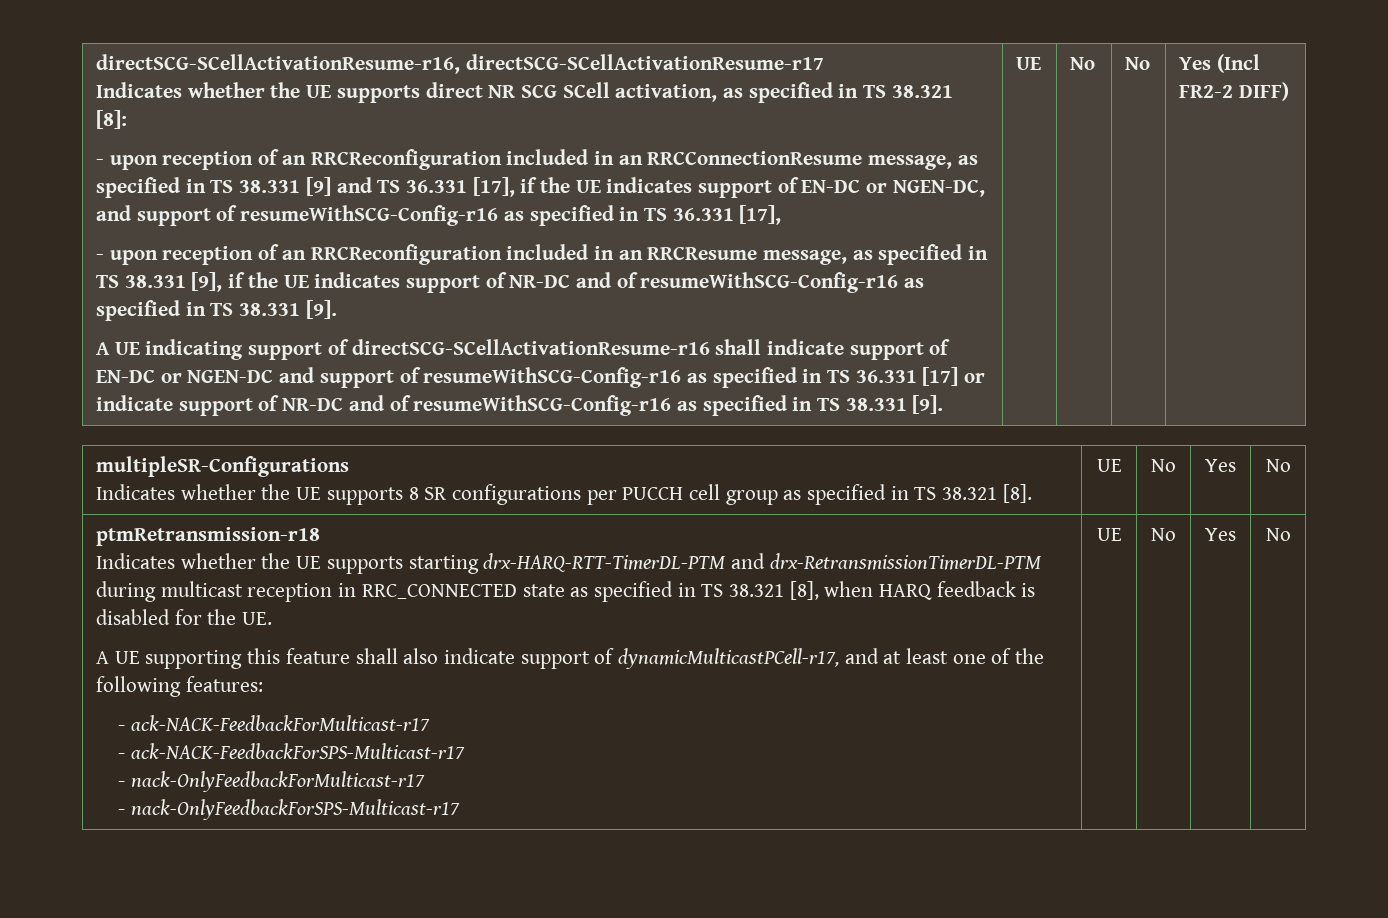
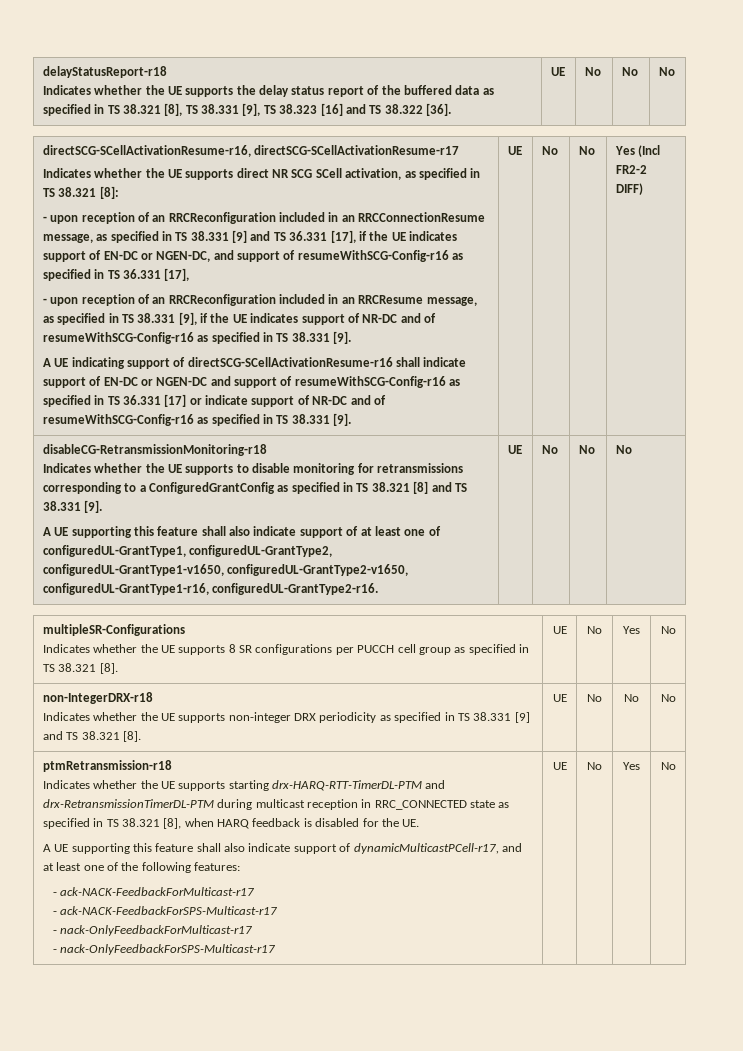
+ delayStatusReport-r18
+ Indicates whether the UE supports the delay status report of the buffered data as specified in TS 38.321 [8], TS 38.331 [9], TS 38.323 [16] and TS 38.322 [36]. | UE | No | No | No
+ disableCG-RetransmissionMonitoring-r18
+ Indicates whether the UE supports to disable monitoring for retransmissions corresponding to a ConfiguredGrantConfig as specified in TS 38.321 [8] and TS 38.331 [9].
+ A UE supporting this feature shall also indicate support of at least one of configuredUL-GrantType1, configuredUL-GrantType2, configuredUL-GrantType1-v1650, configuredUL-GrantType2-v1650, configuredUL-GrantType1-r16, configuredUL-GrantType2-r16. | UE | No | No | No
+ non-IntegerDRX-r18
+ Indicates whether the UE supports non-integer DRX periodicity as specified in TS 38.331 [9] and TS 38.321 [8]. | UE | No | No | No

